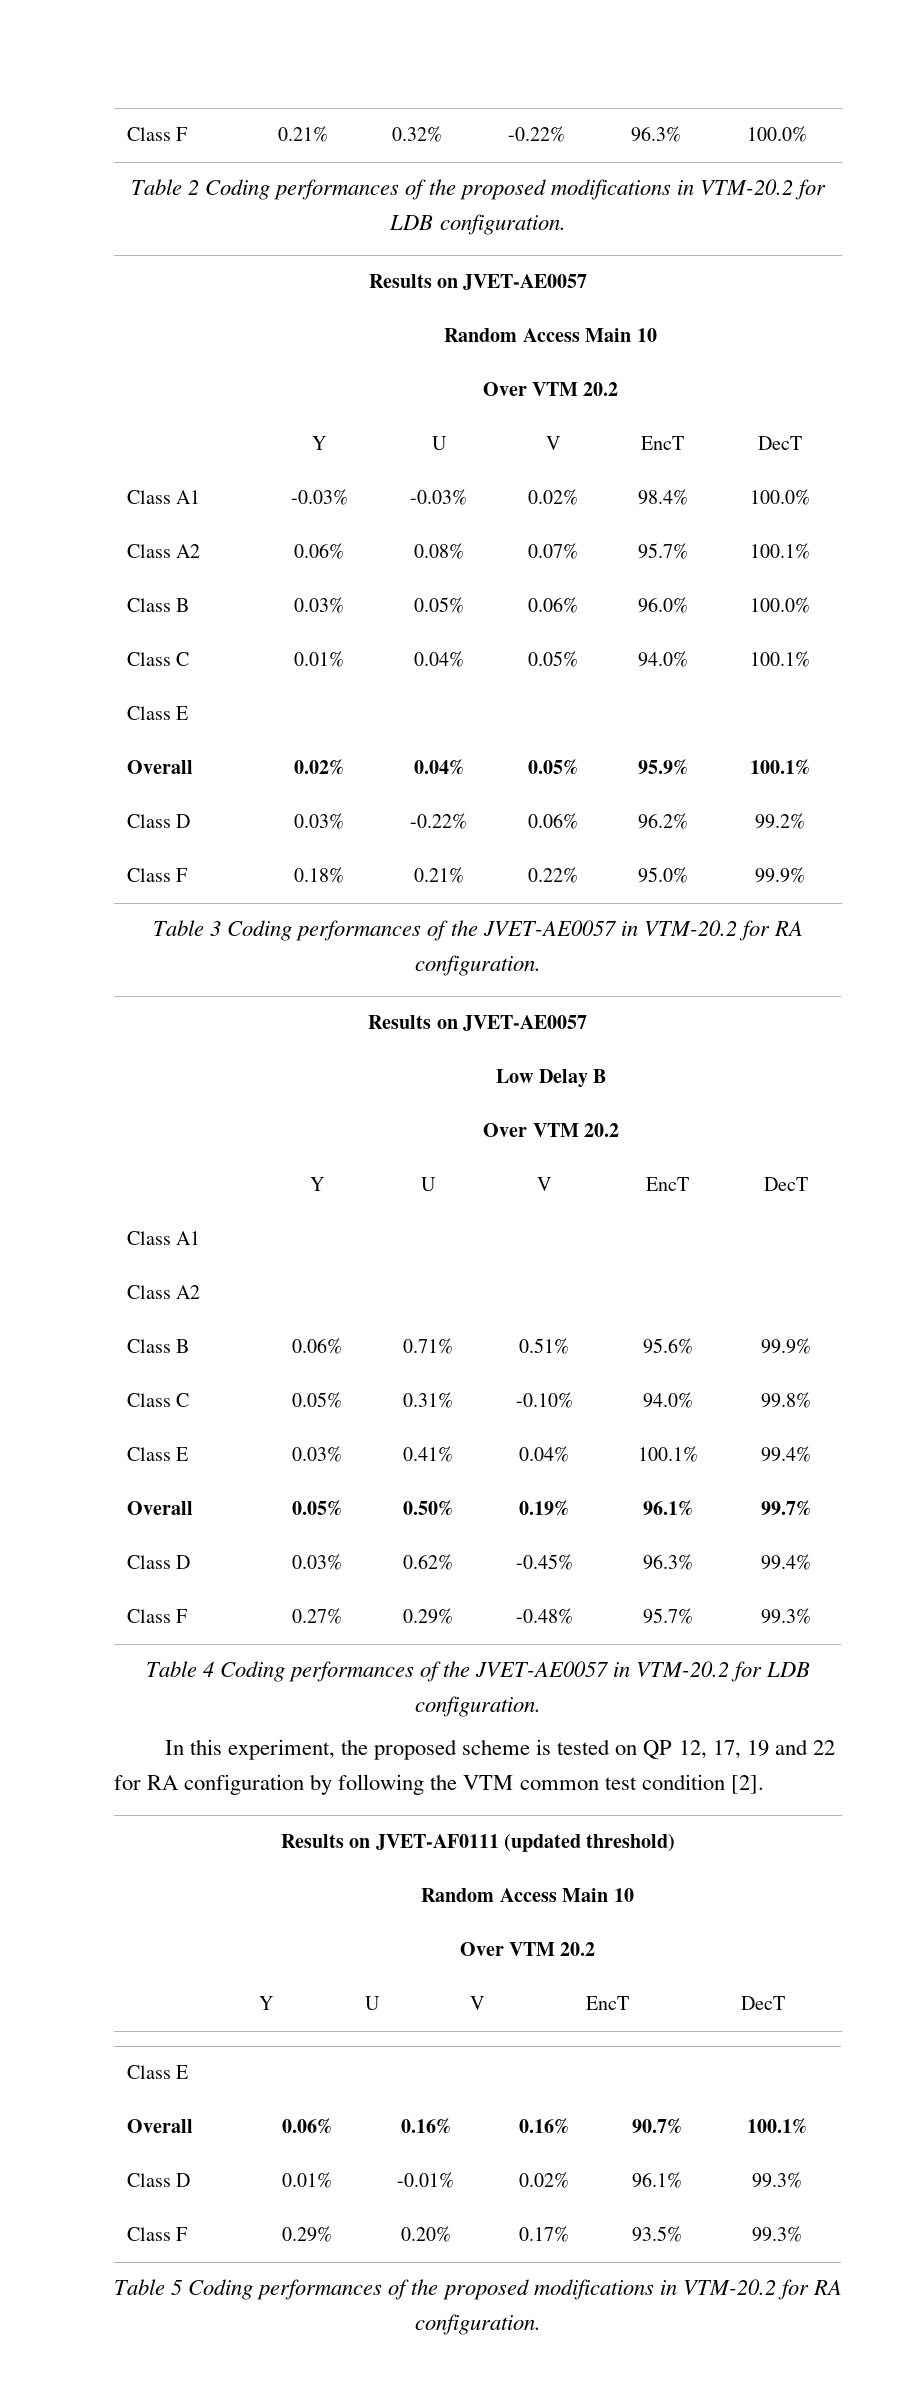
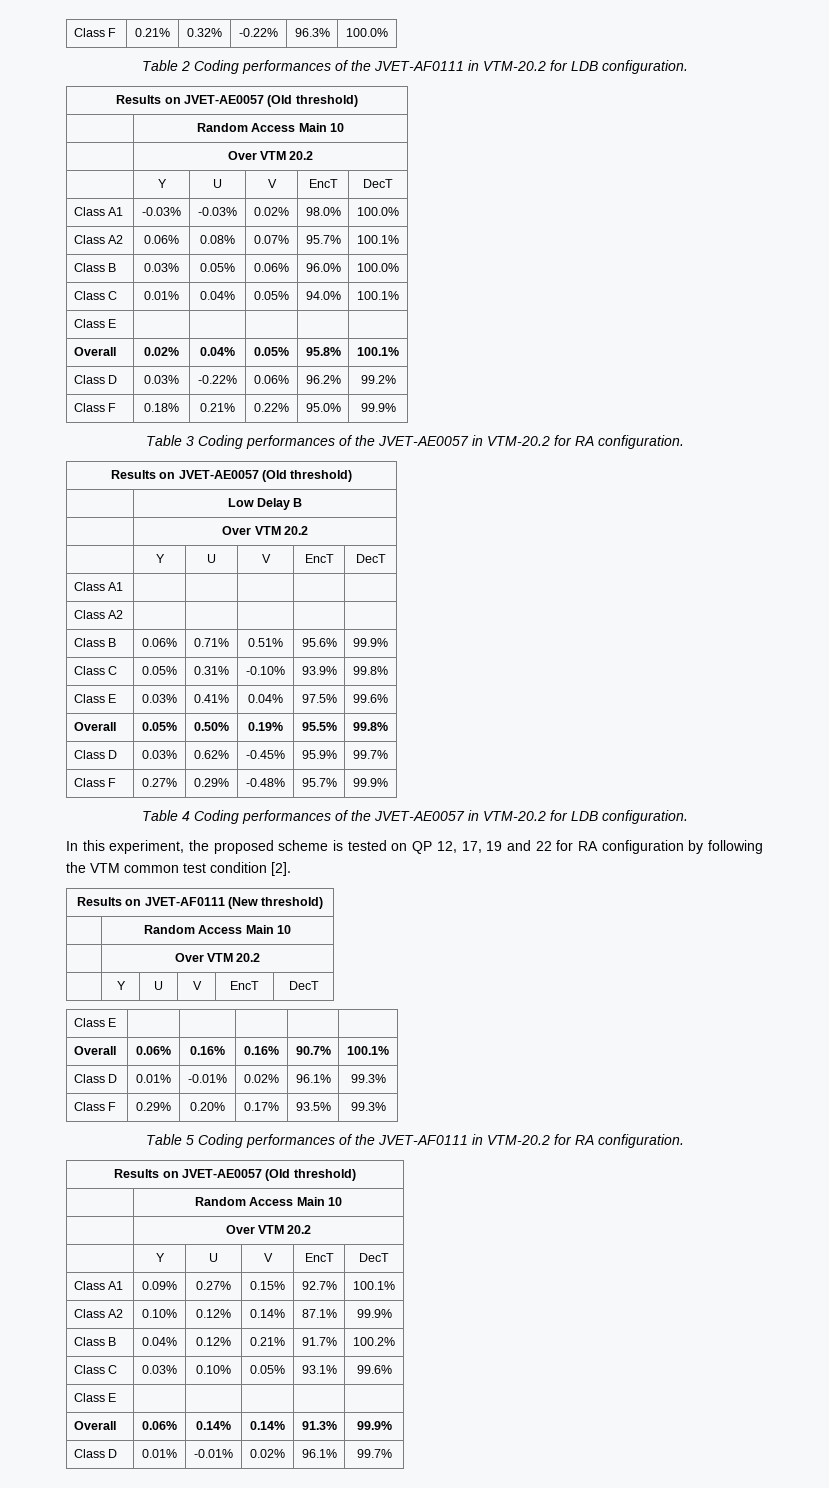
- Table 2 Coding performances of the proposed modifications in VTM-20.2 for LDB configuration.
- Results on JVET-AE0057
+ Table 2 Coding performances of the JVET-AF0111 in VTM-20.2 for LDB configuration.
+ Results on JVET-AE0057 (Old threshold)
- Class A1 | -0.03% | -0.03% | 0.02% | 98.4% | 100.0%
+ Class A1 | -0.03% | -0.03% | 0.02% | 98.0% | 100.0%
- Overall | 0.02% | 0.04% | 0.05% | 95.9% | 100.1%
+ Overall | 0.02% | 0.04% | 0.05% | 95.8% | 100.1%
  Table 3 Coding performances of the JVET-AE0057 in VTM-20.2 for RA configuration.
- Results on JVET-AE0057
+ Results on JVET-AE0057 (Old threshold)
- Class C | 0.05% | 0.31% | -0.10% | 94.0% | 99.8%
+ Class C | 0.05% | 0.31% | -0.10% | 93.9% | 99.8%
- Class E | 0.03% | 0.41% | 0.04% | 100.1% | 99.4%
+ Class E | 0.03% | 0.41% | 0.04% | 97.5% | 99.6%
- Overall | 0.05% | 0.50% | 0.19% | 96.1% | 99.7%
+ Overall | 0.05% | 0.50% | 0.19% | 95.5% | 99.8%
- Class D | 0.03% | 0.62% | -0.45% | 96.3% | 99.4%
+ Class D | 0.03% | 0.62% | -0.45% | 95.9% | 99.7%
- Class F | 0.27% | 0.29% | -0.48% | 95.7% | 99.3%
+ Class F | 0.27% | 0.29% | -0.48% | 95.7% | 99.9%
- Results on JVET-AF0111 (updated threshold)
+ Results on JVET-AF0111 (New threshold)
- Table 5 Coding performances of the proposed modifications in VTM-20.2 for RA configuration.
+ Table 5 Coding performances of the JVET-AF0111 in VTM-20.2 for RA configuration.
+ Results on JVET-AE0057 (Old threshold)
+ | Random Access Main 10
+ | Over VTM 20.2
+ | Y | U | V | EncT | DecT
+ Class A1 | 0.09% | 0.27% | 0.15% | 92.7% | 100.1%
+ Class A2 | 0.10% | 0.12% | 0.14% | 87.1% | 99.9%
+ Class B | 0.04% | 0.12% | 0.21% | 91.7% | 100.2%
+ Class C | 0.03% | 0.10% | 0.05% | 93.1% | 99.6%
+ Class E | | | | |
+ Overall | 0.06% | 0.14% | 0.14% | 91.3% | 99.9%
+ Class D | 0.01% | -0.01% | 0.02% | 96.1% | 99.7%

